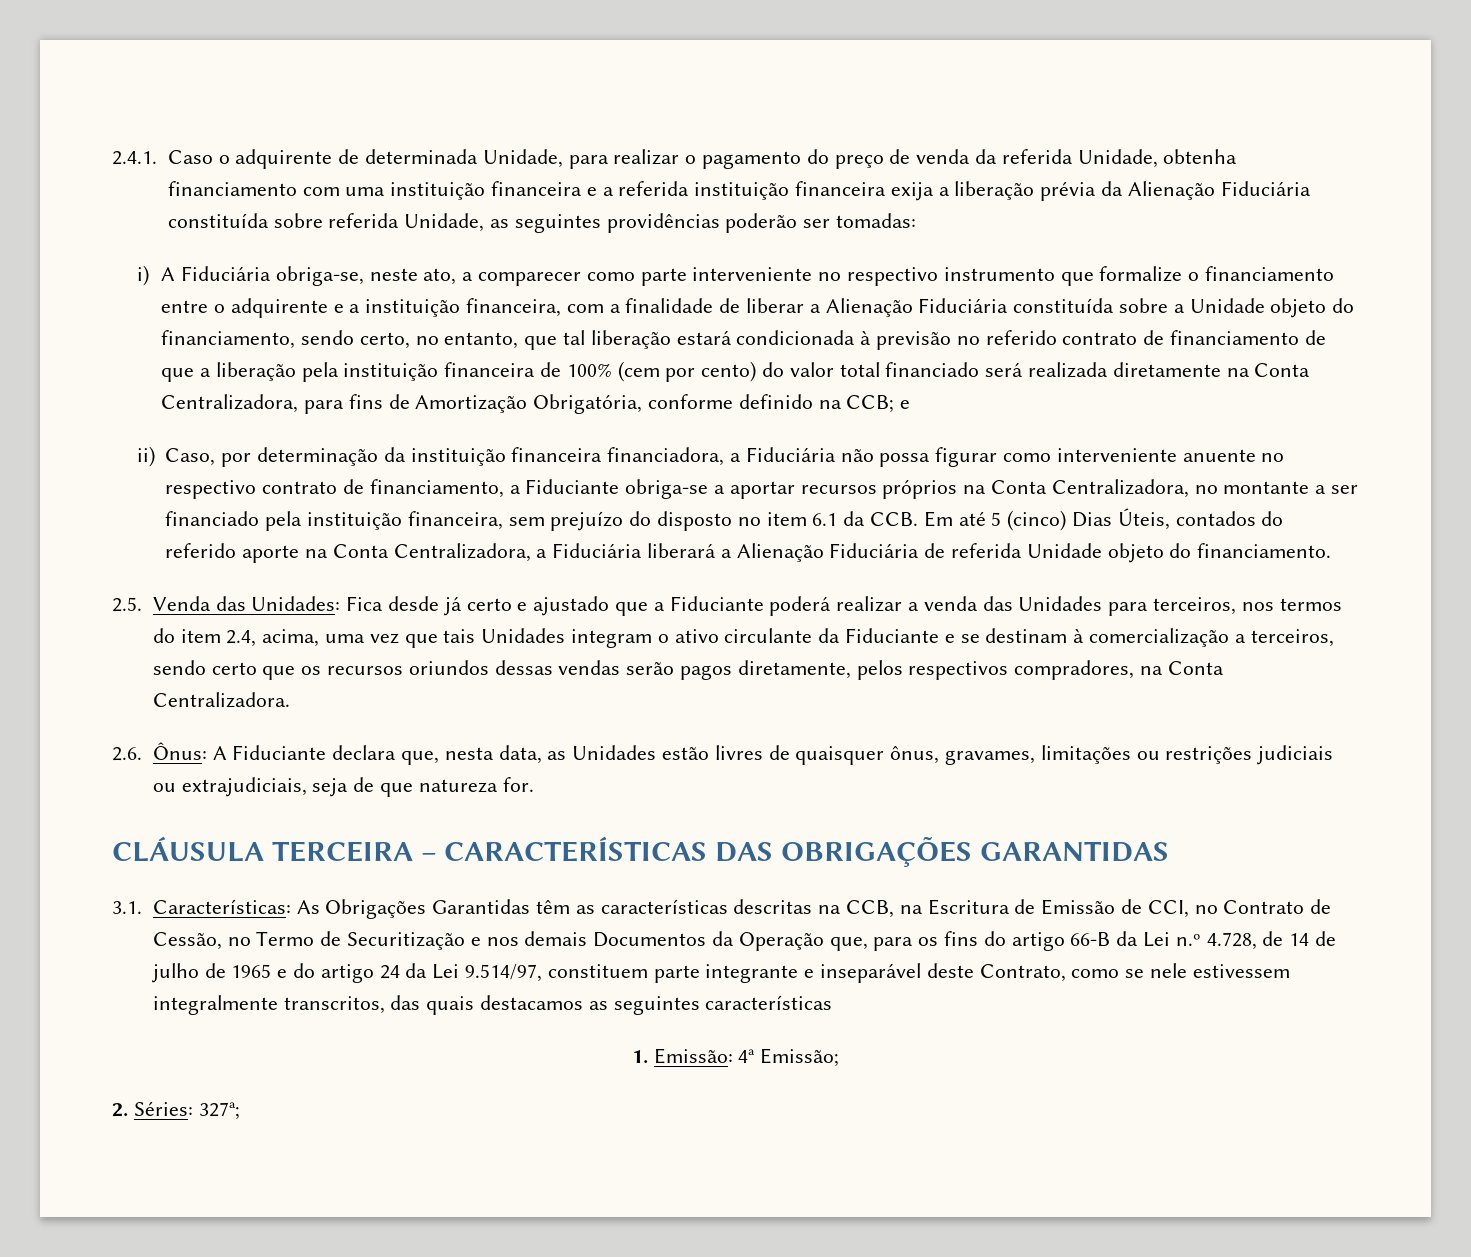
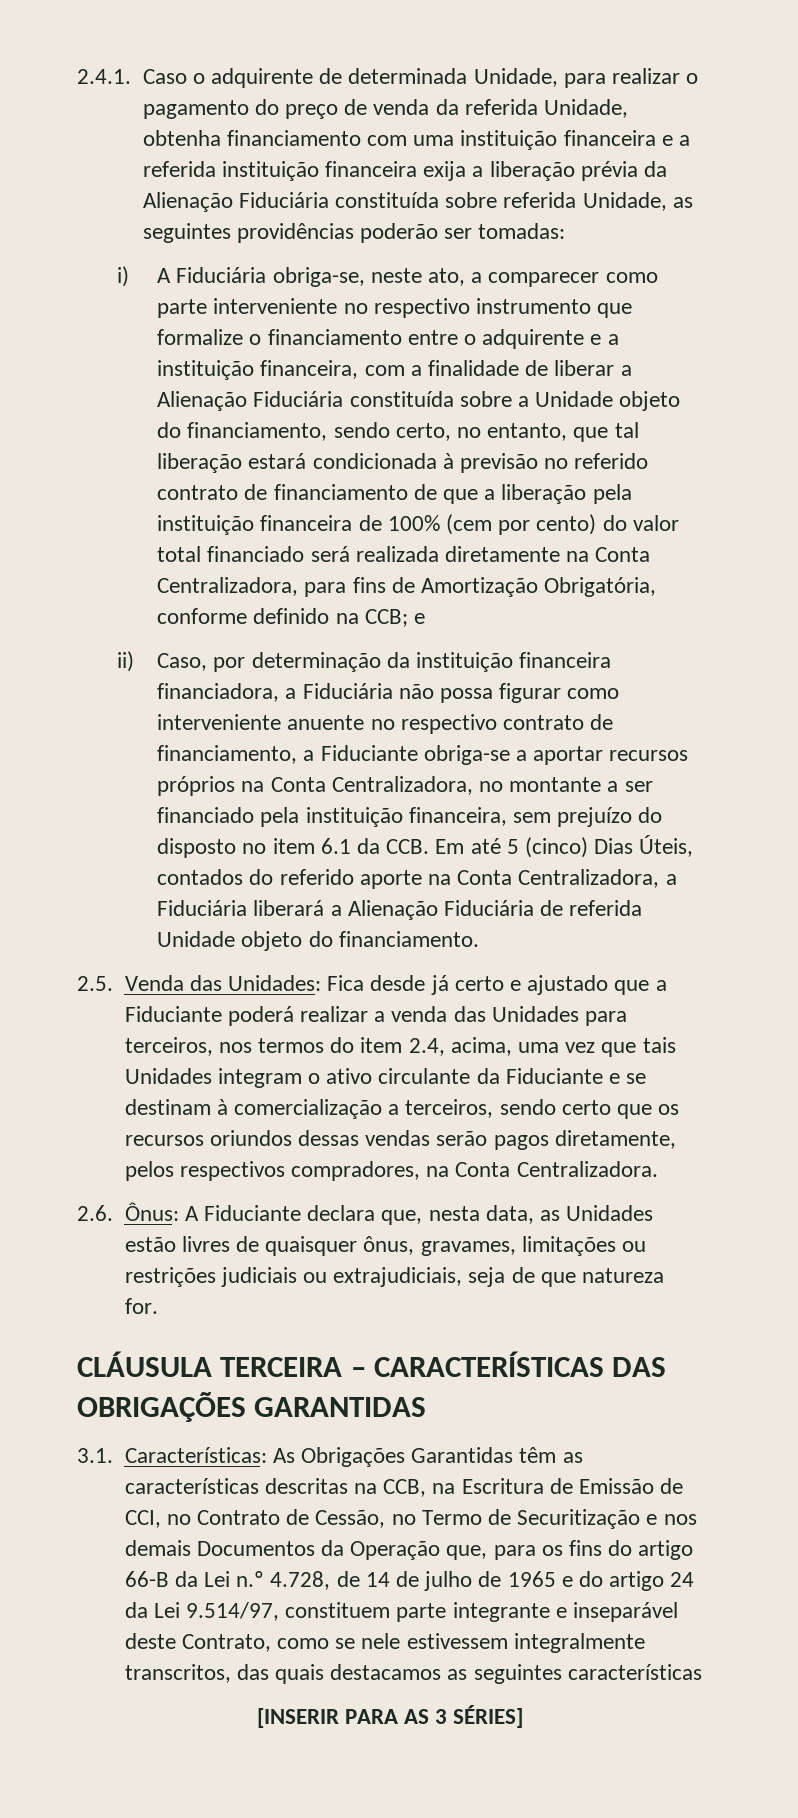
- 1. Emissão: 4ª Emissão;
- 2. Séries: 327ª;
+ [INSERIR PARA AS 3 SÉRIES]

